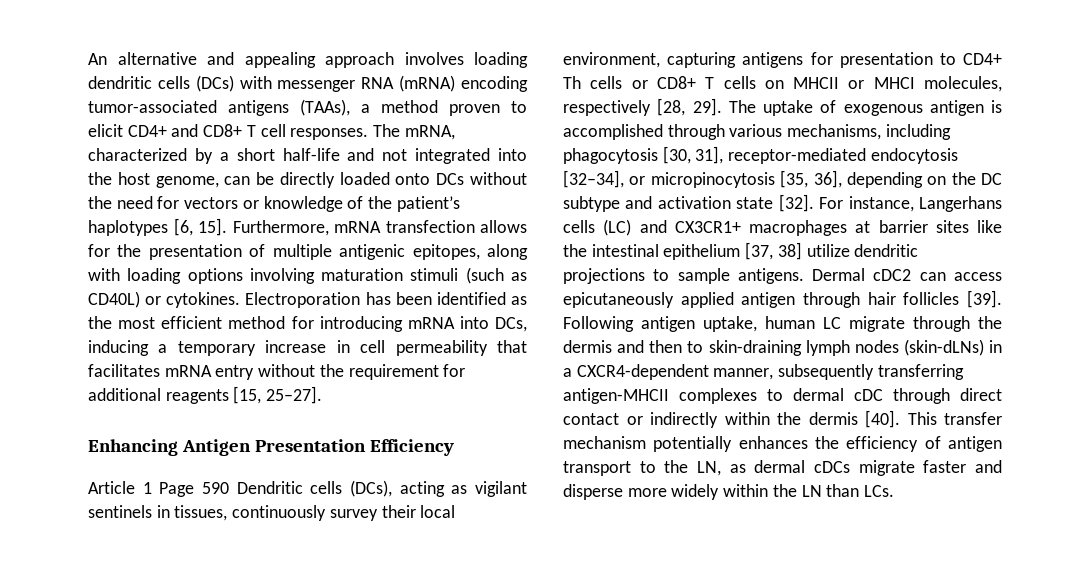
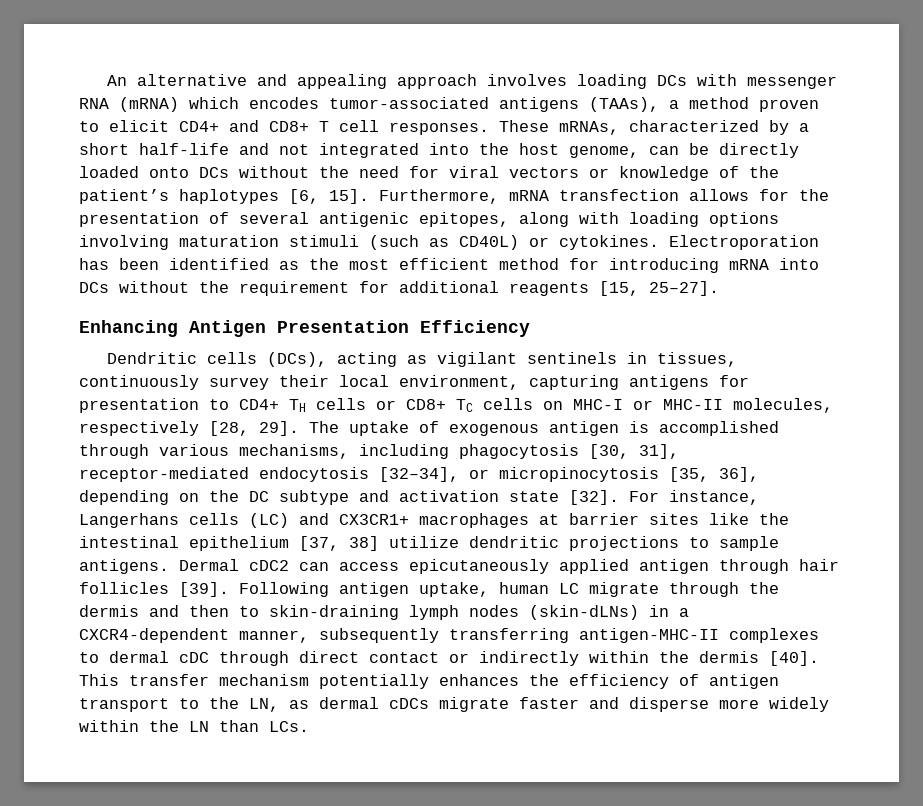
- An alternative and appealing approach involves loading dendritic cells (DCs) with messenger RNA (mRNA) encoding tumor-associated antigens (TAAs), a method proven to elicit CD4+ and CD8+ T cell responses.
+ An alternative and appealing approach involves loading DCs with messenger RNA (mRNA) which encodes tumor-associated antigens (TAAs), a method proven to elicit CD4+ and CD8+ T cell responses.
- The mRNA, characterized by a short half-life and not integrated into the host genome, can be directly loaded onto DCs without the need for vectors or knowledge of the patient’s haplotypes [6, 15].
+ These mRNAs, characterized by a short half-life and not integrated into the host genome, can be directly loaded onto DCs without the need for viral vectors or knowledge of the patient’s haplotypes [6, 15].
- Furthermore, mRNA transfection allows for the presentation of multiple antigenic epitopes, along with loading options involving maturation stimuli (such as CD40L) or cytokines.
+ Furthermore, mRNA transfection allows for the presentation of several antigenic epitopes, along with loading options involving maturation stimuli (such as CD40L) or cytokines.
- Electroporation has been identified as the most efficient method for introducing mRNA into DCs, inducing a temporary increase in cell permeability that facilitates mRNA entry without the requirement for additional reagents [15, 25–27].
+ Electroporation has been identified as the most efficient method for introducing mRNA into DCs without the requirement for additional reagents [15, 25–27].
- Article 1 Page 590 Dendritic cells (DCs), acting as vigilant sentinels in tissues, continuously survey their local environment, capturing antigens for presentation to CD4+ Th cells or CD8+ T cells on MHCII or MHCI molecules, respectively [28, 29].
+ Dendritic cells (DCs), acting as vigilant sentinels in tissues, continuously survey their local environment, capturing antigens for presentation to CD4+ TH cells or CD8+ TC cells on MHC-I or MHC-II molecules, respectively [28, 29].
- Following antigen uptake, human LC migrate through the dermis and then to skin-draining lymph nodes (skin-dLNs) in a CXCR4-dependent manner, subsequently transferring antigen-MHCII complexes to dermal cDC through direct contact or indirectly within the dermis [40].
+ Following antigen uptake, human LC migrate through the dermis and then to skin-draining lymph nodes (skin-dLNs) in a CXCR4-dependent manner, subsequently transferring antigen-MHC-II complexes to dermal cDC through direct contact or indirectly within the dermis [40].

